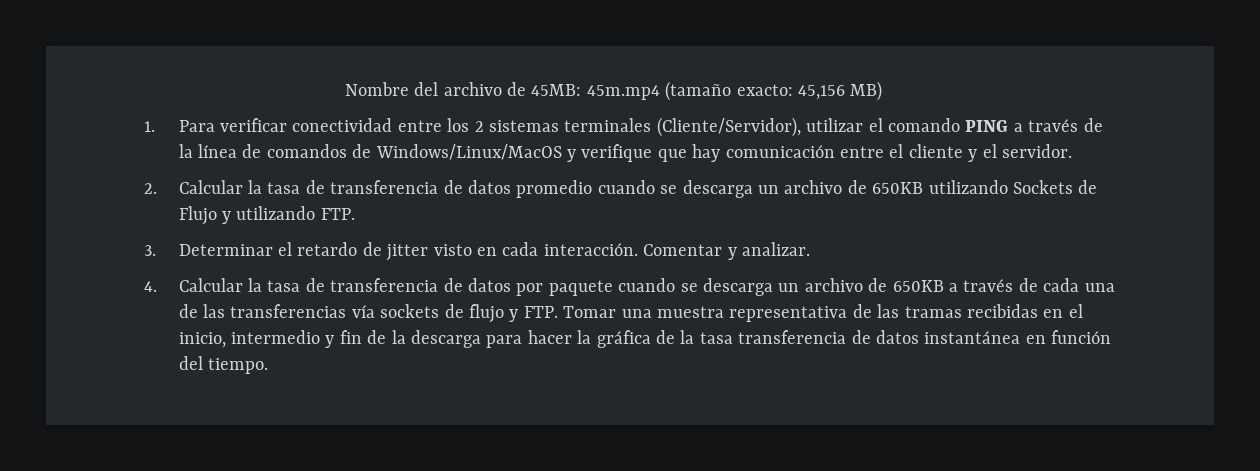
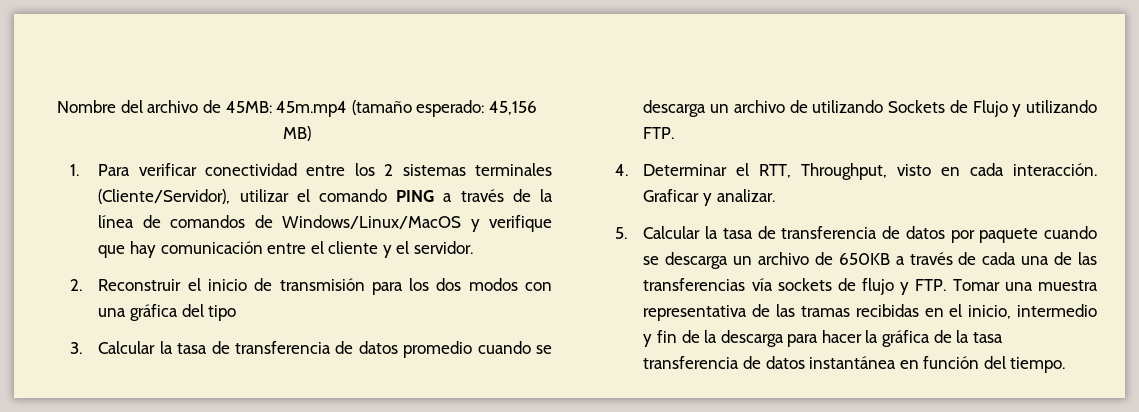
- Nombre del archivo de 45MB: 45m.mp4 (tamaño exacto: 45,156 MB)
+ Nombre del archivo de 45MB: 45m.mp4 (tamaño esperado: 45,156 MB)
- 2. Calcular la tasa de transferencia de datos promedio cuando se descarga un archivo de 650KB utilizando Sockets de Flujo y utilizando FTP.
+ 2. Reconstruir el inicio de transmisión para los dos modos con una gráfica del tipo
+ 3. Calcular la tasa de transferencia de datos promedio cuando se descarga un archivo de utilizando Sockets de Flujo y utilizando FTP.
- 3. Determinar el retardo de jitter visto en cada interacción.
+ 4. Determinar el RTT, Throughput, visto en cada interacción.
- Comentar y analizar.
+ Graficar y analizar.
- 4. Calcular la tasa de transferencia de datos por paquete cuando se descarga un archivo de 650KB a través de cada una de las transferencias vía sockets de flujo y FTP. Tomar una muestra representativa de las tramas recibidas en el inicio, intermedio y fin de la descarga para hacer la gráfica de la tasa transferencia de datos instantánea en función del tiempo.
+ 5. Calcular la tasa de transferencia de datos por paquete cuando se descarga un archivo de 650KB a través de cada una de las transferencias vía sockets de flujo y FTP. Tomar una muestra representativa de las tramas recibidas en el inicio, intermedio y fin de la descarga para hacer la gráfica de la tasa transferencia de datos instantánea en función del tiempo.

